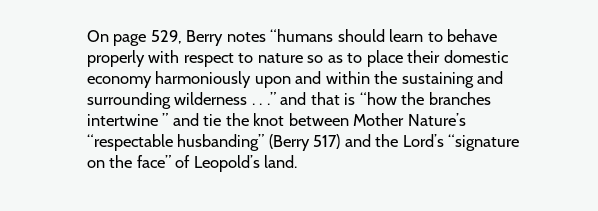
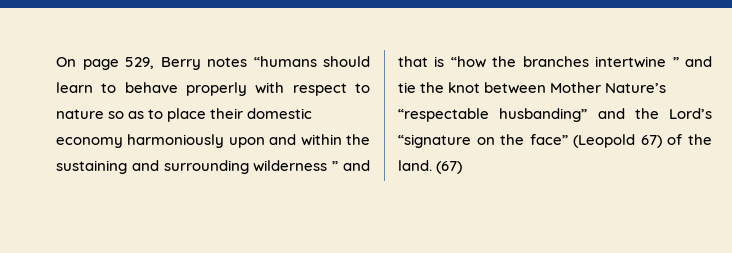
- On page 529, Berry notes “humans should learn to behave properly with respect to nature so as to place their domestic economy harmoniously upon and within the sustaining and surrounding wilderness . . .” and that is “how the branches intertwine ” and tie the knot between Mother Nature’s “respectable husbanding” (Berry 517) and the Lord’s “signature on the face” of Leopold’s land.
+ On page 529, Berry notes “humans should learn to behave properly with respect to nature so as to place their domestic economy harmoniously upon and within the sustaining and surrounding wilderness ” and that is “how the branches intertwine ” and tie the knot between Mother Nature’s “respectable husbanding” and the Lord’s “signature on the face” (Leopold 67) of the land. (67)

